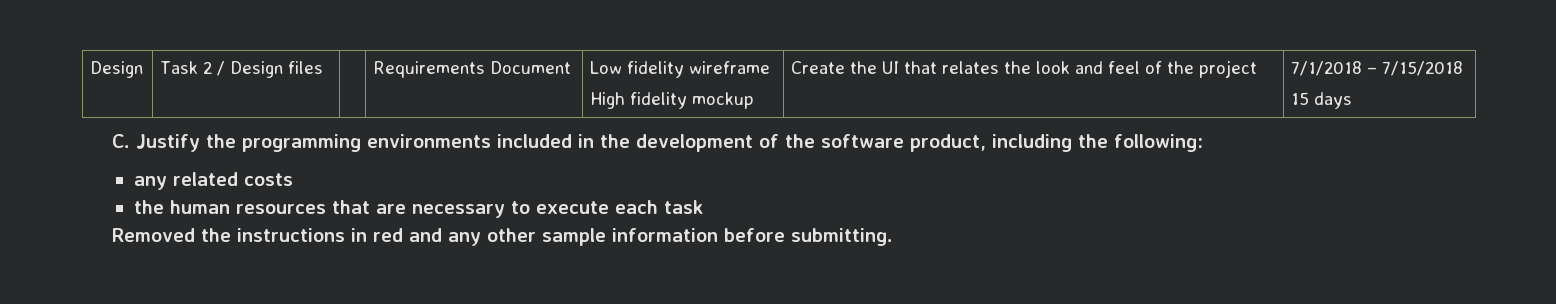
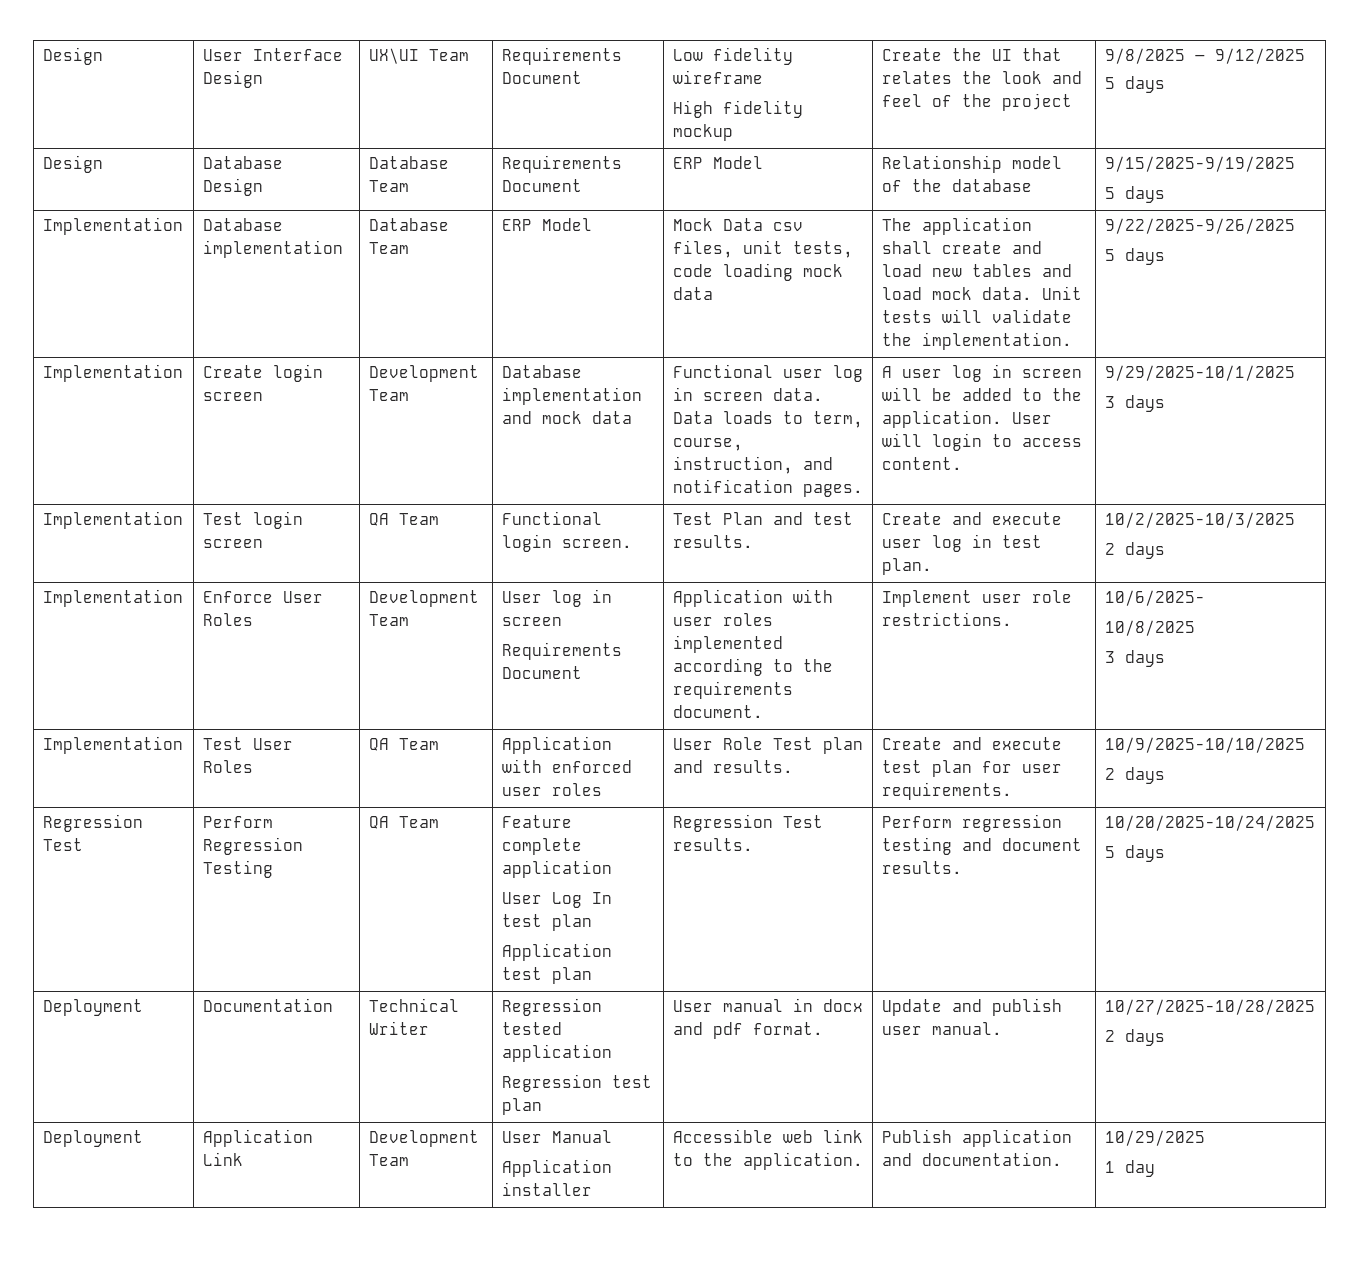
- Design | Task 2 / Design files | | Requirements Document | Low fidelity wireframe
- High fidelity mockup | Create the UI that relates the look and feel of the project | 7/1/2018 – 7/15/2018
- 15 days
- C. Justify the programming environments included in the development of the software product, including the following:
- any related costs
- the human resources that are necessary to execute each task
- Removed the instructions in red and any other sample information before submitting.
+ Design | User Interface Design | UX\UI Team | Requirements Document | Low fidelity wireframe
+ High fidelity mockup | Create the UI that relates the look and feel of the project | 9/8/2025 – 9/12/2025
+ 5 days
+ Design | Database Design | Database Team | Requirements Document | ERP Model | Relationship model of the database | 9/15/2025-9/19/2025
+ 5 days
+ Implementation | Database implementation | Database Team | ERP Model | Mock Data csv files, unit tests, code loading mock data | The application shall create and load new tables and load mock data. Unit tests will validate the implementation. | 9/22/2025-9/26/2025
+ 5 days
+ Implementation | Create login screen | Development Team | Database implementation and mock data | Functional user log in screen data. Data loads to term, course, instruction, and notification pages. | A user log in screen will be added to the application. User will login to access content. | 9/29/2025-10/1/2025
+ 3 days
+ Implementation | Test login screen | QA Team | Functional login screen. | Test Plan and test results. | Create and execute user log in test plan. | 10/2/2025-10/3/2025
+ 2 days
+ Implementation | Enforce User Roles | Development Team | User log in screen
+ Requirements Document | Application with user roles implemented according to the requirements document. | Implement user role restrictions. | 10/6/2025-
+ 10/8/2025
+ 3 days
+ Implementation | Test User Roles | QA Team | Application with enforced user roles | User Role Test plan and results. | Create and execute test plan for user requirements. | 10/9/2025-10/10/2025
+ 2 days
+ Regression Test | Perform Regression Testing | QA Team | Feature complete application
+ User Log In test plan
+ Application test plan | Regression Test results. | Perform regression testing and document results. | 10/20/2025-10/24/2025
+ 5 days
+ Deployment | Documentation | Technical Writer | Regression tested application
+ Regression test plan | User manual in docx and pdf format. | Update and publish user manual. | 10/27/2025-10/28/2025
+ 2 days
+ Deployment | Application Link | Development Team | User Manual
+ Application installer | Accessible web link to the application. | Publish application and documentation. | 10/29/2025
+ 1 day

